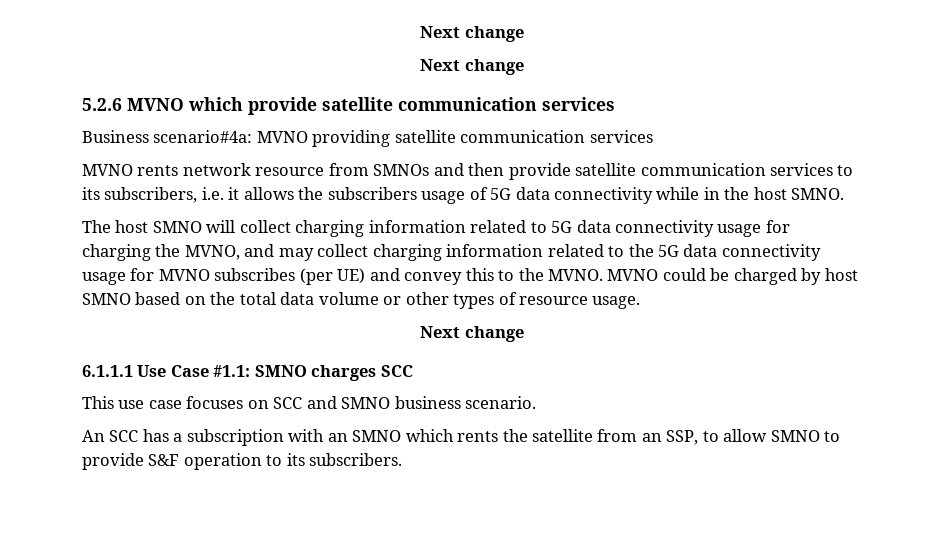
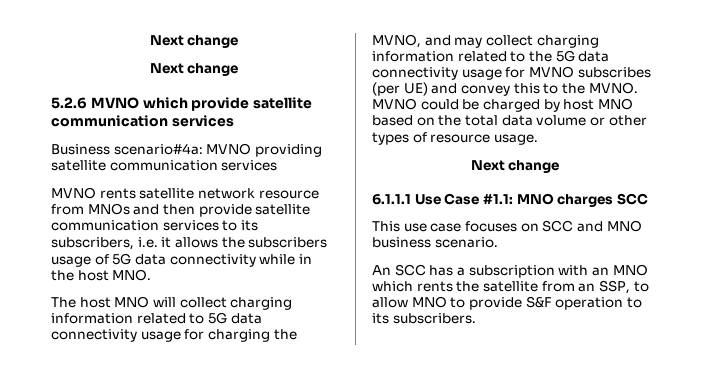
- MVNO rents network resource from SMNOs and then provide satellite communication services to its subscribers, i.e. it allows the subscribers usage of 5G data connectivity while in the host SMNO.
+ MVNO rents satellite network resource from MNOs and then provide satellite communication services to its subscribers, i.e. it allows the subscribers usage of 5G data connectivity while in the host MNO.
- The host SMNO will collect charging information related to 5G data connectivity usage for charging the MVNO, and may collect charging information related to the 5G data connectivity usage for MVNO subscribes (per UE) and convey this to the MVNO.
+ The host MNO will collect charging information related to 5G data connectivity usage for charging the MVNO, and may collect charging information related to the 5G data connectivity usage for MVNO subscribes (per UE) and convey this to the MVNO.
- MVNO could be charged by host SMNO based on the total data volume or other types of resource usage.
+ MVNO could be charged by host MNO based on the total data volume or other types of resource usage.
- 6.1.1.1 Use Case #1.1: SMNO charges SCC
+ 6.1.1.1 Use Case #1.1: MNO charges SCC
- This use case focuses on SCC and SMNO business scenario.
+ This use case focuses on SCC and MNO business scenario.
- An SCC has a subscription with an SMNO which rents the satellite from an SSP, to allow SMNO to provide S&F operation to its subscribers.
+ An SCC has a subscription with an MNO which rents the satellite from an SSP, to allow MNO to provide S&F operation to its subscribers.

